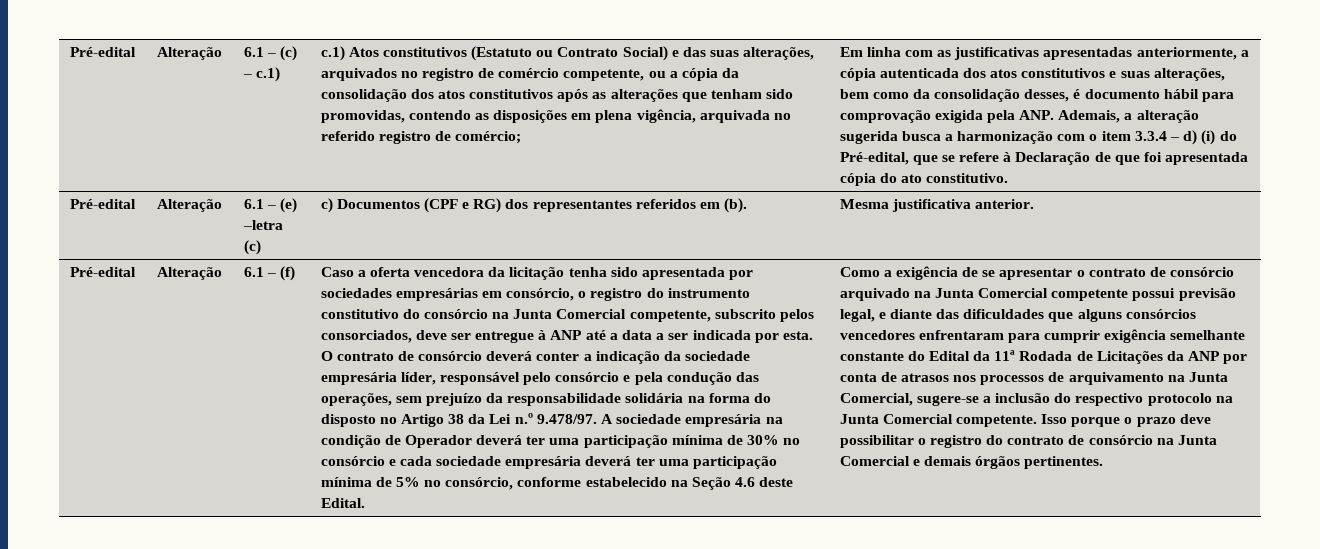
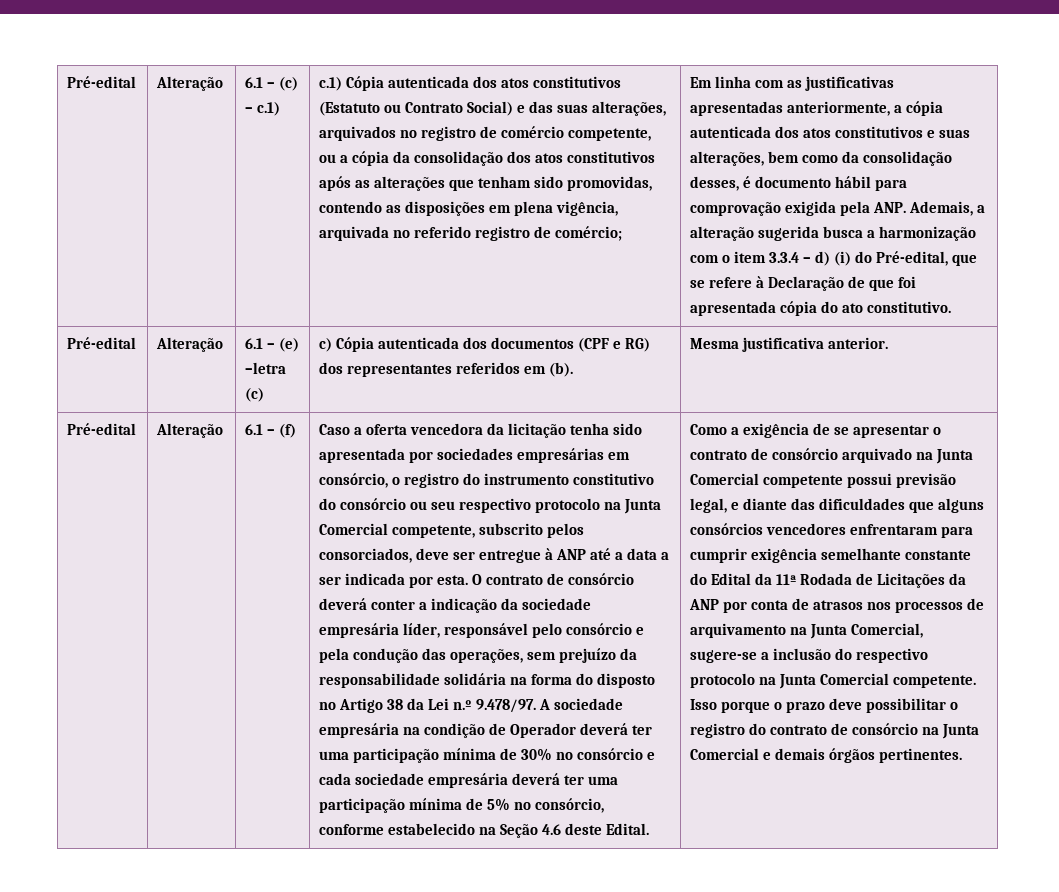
- c.1) Atos constitutivos (Estatuto ou Contrato Social) e das suas alterações, arquivados no registro de comércio competente, ou a cópia da consolidação dos atos constitutivos após as alterações que tenham sido promovidas, contendo as disposições em plena vigência, arquivada no referido registro de comércio;
+ c.1) Cópia autenticada dos atos constitutivos (Estatuto ou Contrato Social) e das suas alterações, arquivados no registro de comércio competente, ou a cópia da consolidação dos atos constitutivos após as alterações que tenham sido promovidas, contendo as disposições em plena vigência, arquivada no referido registro de comércio;
- Pré-edital | Alteração | 6.1 – (e) –letra (c) | c) Documentos (CPF e RG) dos representantes referidos em (b). | Mesma justificativa anterior.
+ Pré-edital | Alteração | 6.1 – (e) –letra (c) | c) Cópia autenticada dos documentos (CPF e RG) dos representantes referidos em (b). | Mesma justificativa anterior.
- Caso a oferta vencedora da licitação tenha sido apresentada por sociedades empresárias em consórcio, o registro do instrumento constitutivo do consórcio na Junta Comercial competente, subscrito pelos consorciados, deve ser entregue à ANP até a data a ser indicada por esta.
+ Caso a oferta vencedora da licitação tenha sido apresentada por sociedades empresárias em consórcio, o registro do instrumento constitutivo do consórcio ou seu respectivo protocolo na Junta Comercial competente, subscrito pelos consorciados, deve ser entregue à ANP até a data a ser indicada por esta.

